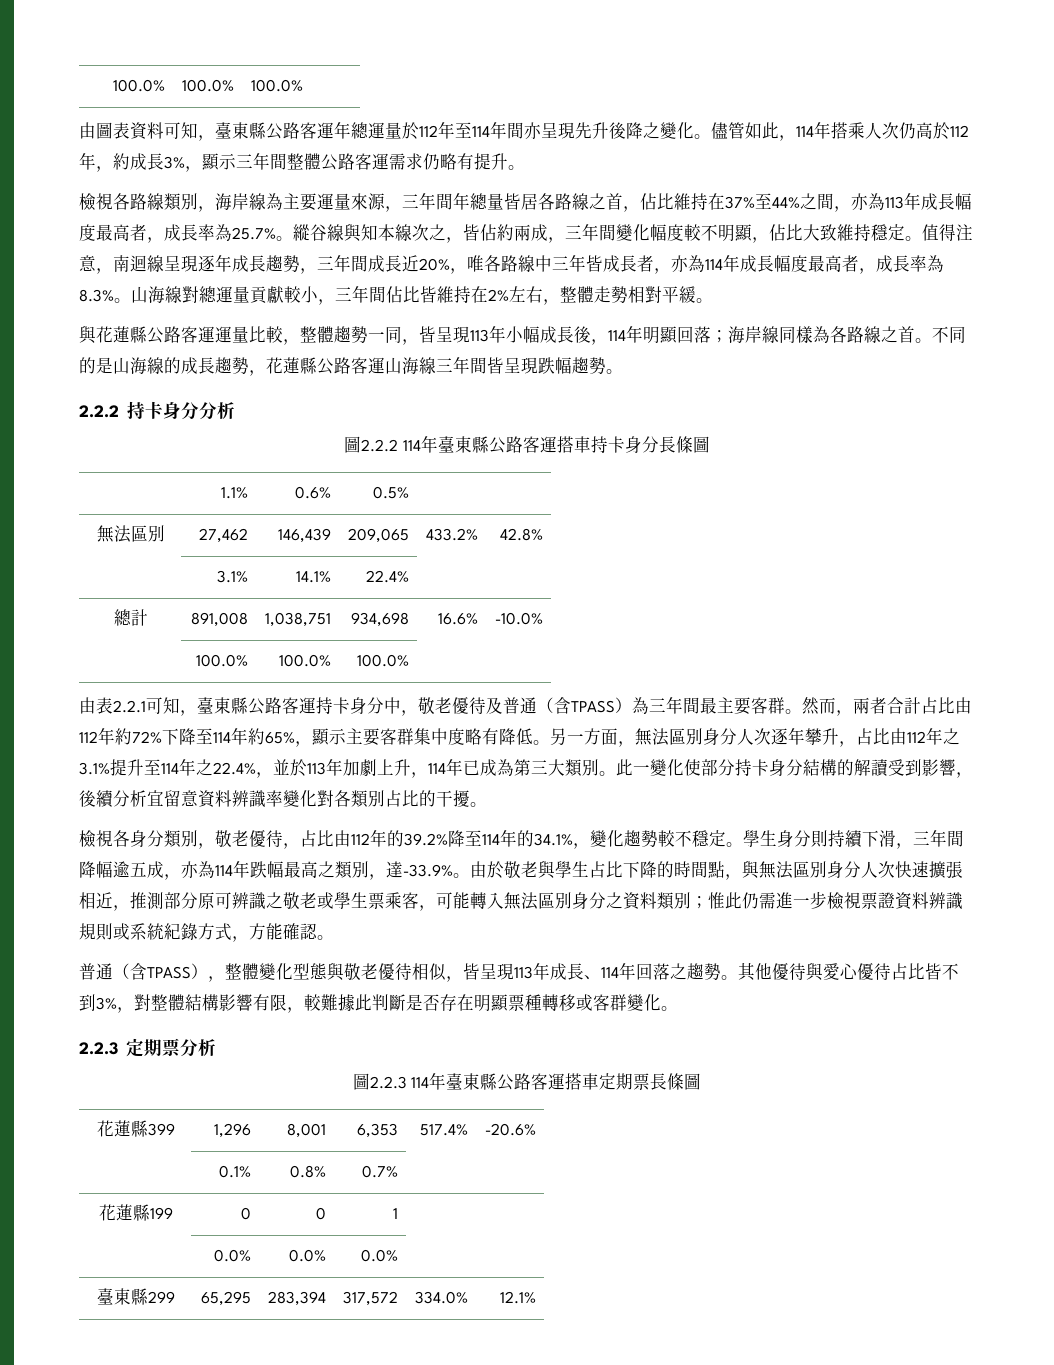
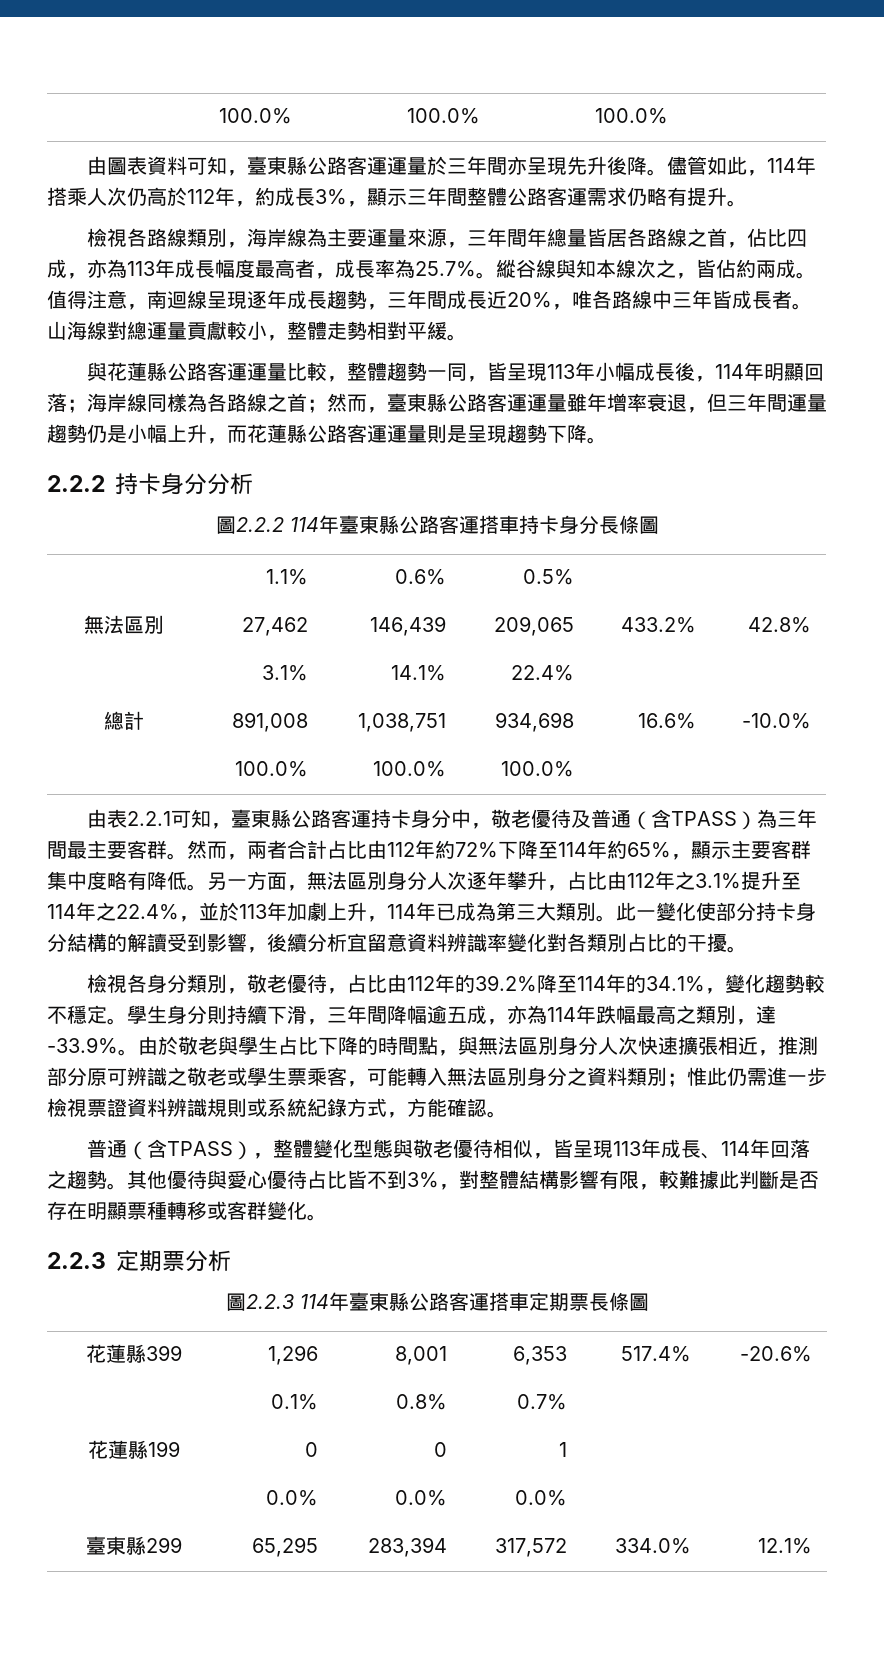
- 由圖表資料可知，臺東縣公路客運年總運量於112年至114年間亦呈現先升後降之變化。
+ 由圖表資料可知，臺東縣公路客運運量於三年間亦呈現先升後降。
- 檢視各路線類別，海岸線為主要運量來源，三年間年總量皆居各路線之首，佔比維持在37%至44%之間，亦為113年成長幅度最高者，成長率為25.7%。
+ 檢視各路線類別，海岸線為主要運量來源，三年間年總量皆居各路線之首，佔比四成，亦為113年成長幅度最高者，成長率為25.7%。
- 縱谷線與知本線次之，皆佔約兩成，三年間變化幅度較不明顯，佔比大致維持穩定。
+ 縱谷線與知本線次之，皆佔約兩成。
- 值得注意，南迴線呈現逐年成長趨勢，三年間成長近20%，唯各路線中三年皆成長者，亦為114年成長幅度最高者，成長率為8.3%。
+ 值得注意，南迴線呈現逐年成長趨勢，三年間成長近20%，唯各路線中三年皆成長者。
- 山海線對總運量貢獻較小，三年間佔比皆維持在2%左右，整體走勢相對平緩。
+ 山海線對總運量貢獻較小，整體走勢相對平緩。
- 與花蓮縣公路客運運量比較，整體趨勢一同，皆呈現113年小幅成長後，114年明顯回落；海岸線同樣為各路線之首。不同的是山海線的成長趨勢，花蓮縣公路客運山海線三年間皆呈現跌幅趨勢。
+ 與花蓮縣公路客運運量比較，整體趨勢一同，皆呈現113年小幅成長後，114年明顯回落；海岸線同樣為各路線之首；然而，臺東縣公路客運運量雖年增率衰退，但三年間運量趨勢仍是小幅上升，而花蓮縣公路客運運量則是呈現趨勢下降。

